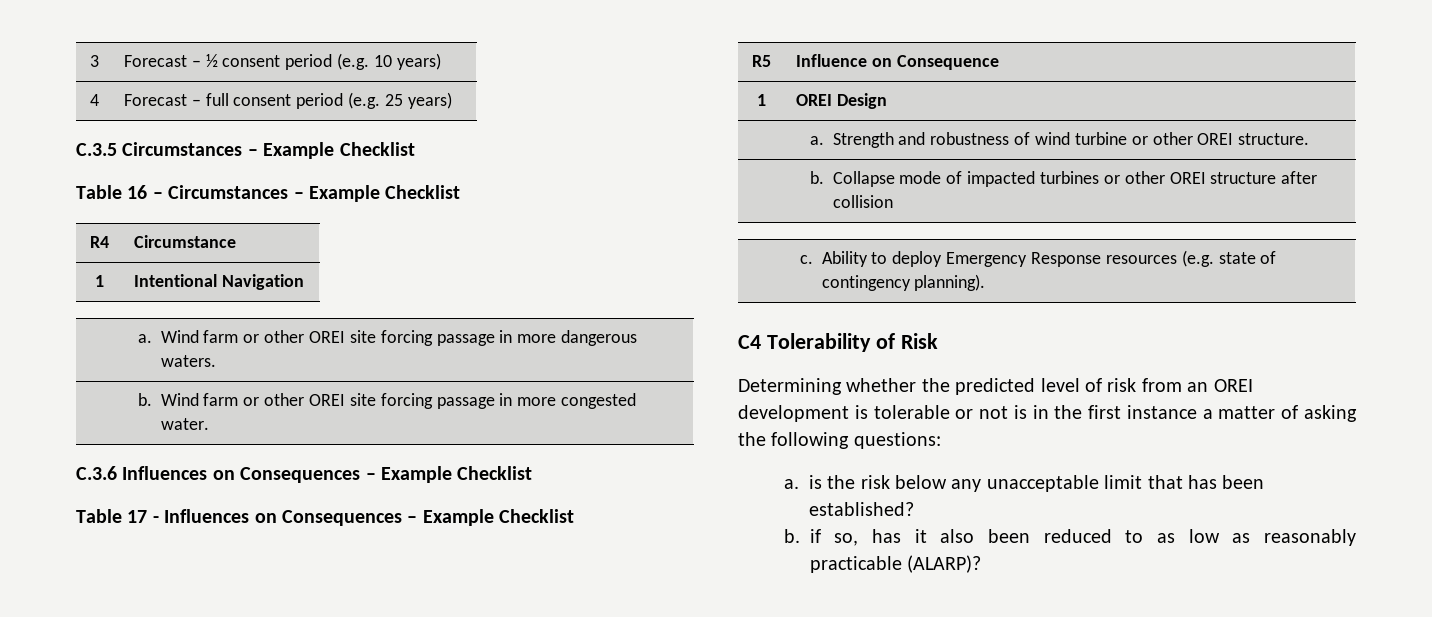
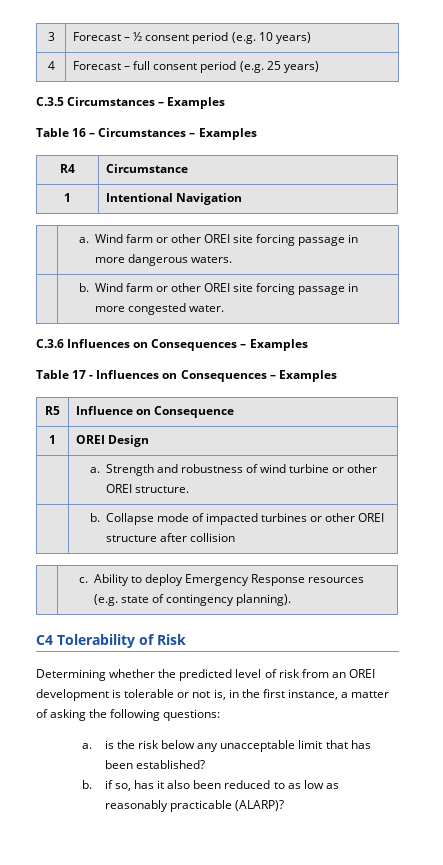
- C.3.5 Circumstances – Example Checklist
+ C.3.5 Circumstances – Examples
- Table 16 – Circumstances – Example Checklist
+ Table 16 – Circumstances – Examples
- C.3.6 Influences on Consequences – Example Checklist
+ C.3.6 Influences on Consequences – Examples
- Table 17 - Influences on Consequences – Example Checklist
+ Table 17 - Influences on Consequences – Examples
- Determining whether the predicted level of risk from an OREI development is tolerable or not is in the first instance a matter of asking the following questions:
+ Determining whether the predicted level of risk from an OREI development is tolerable or not is, in the first instance, a matter of asking the following questions:

